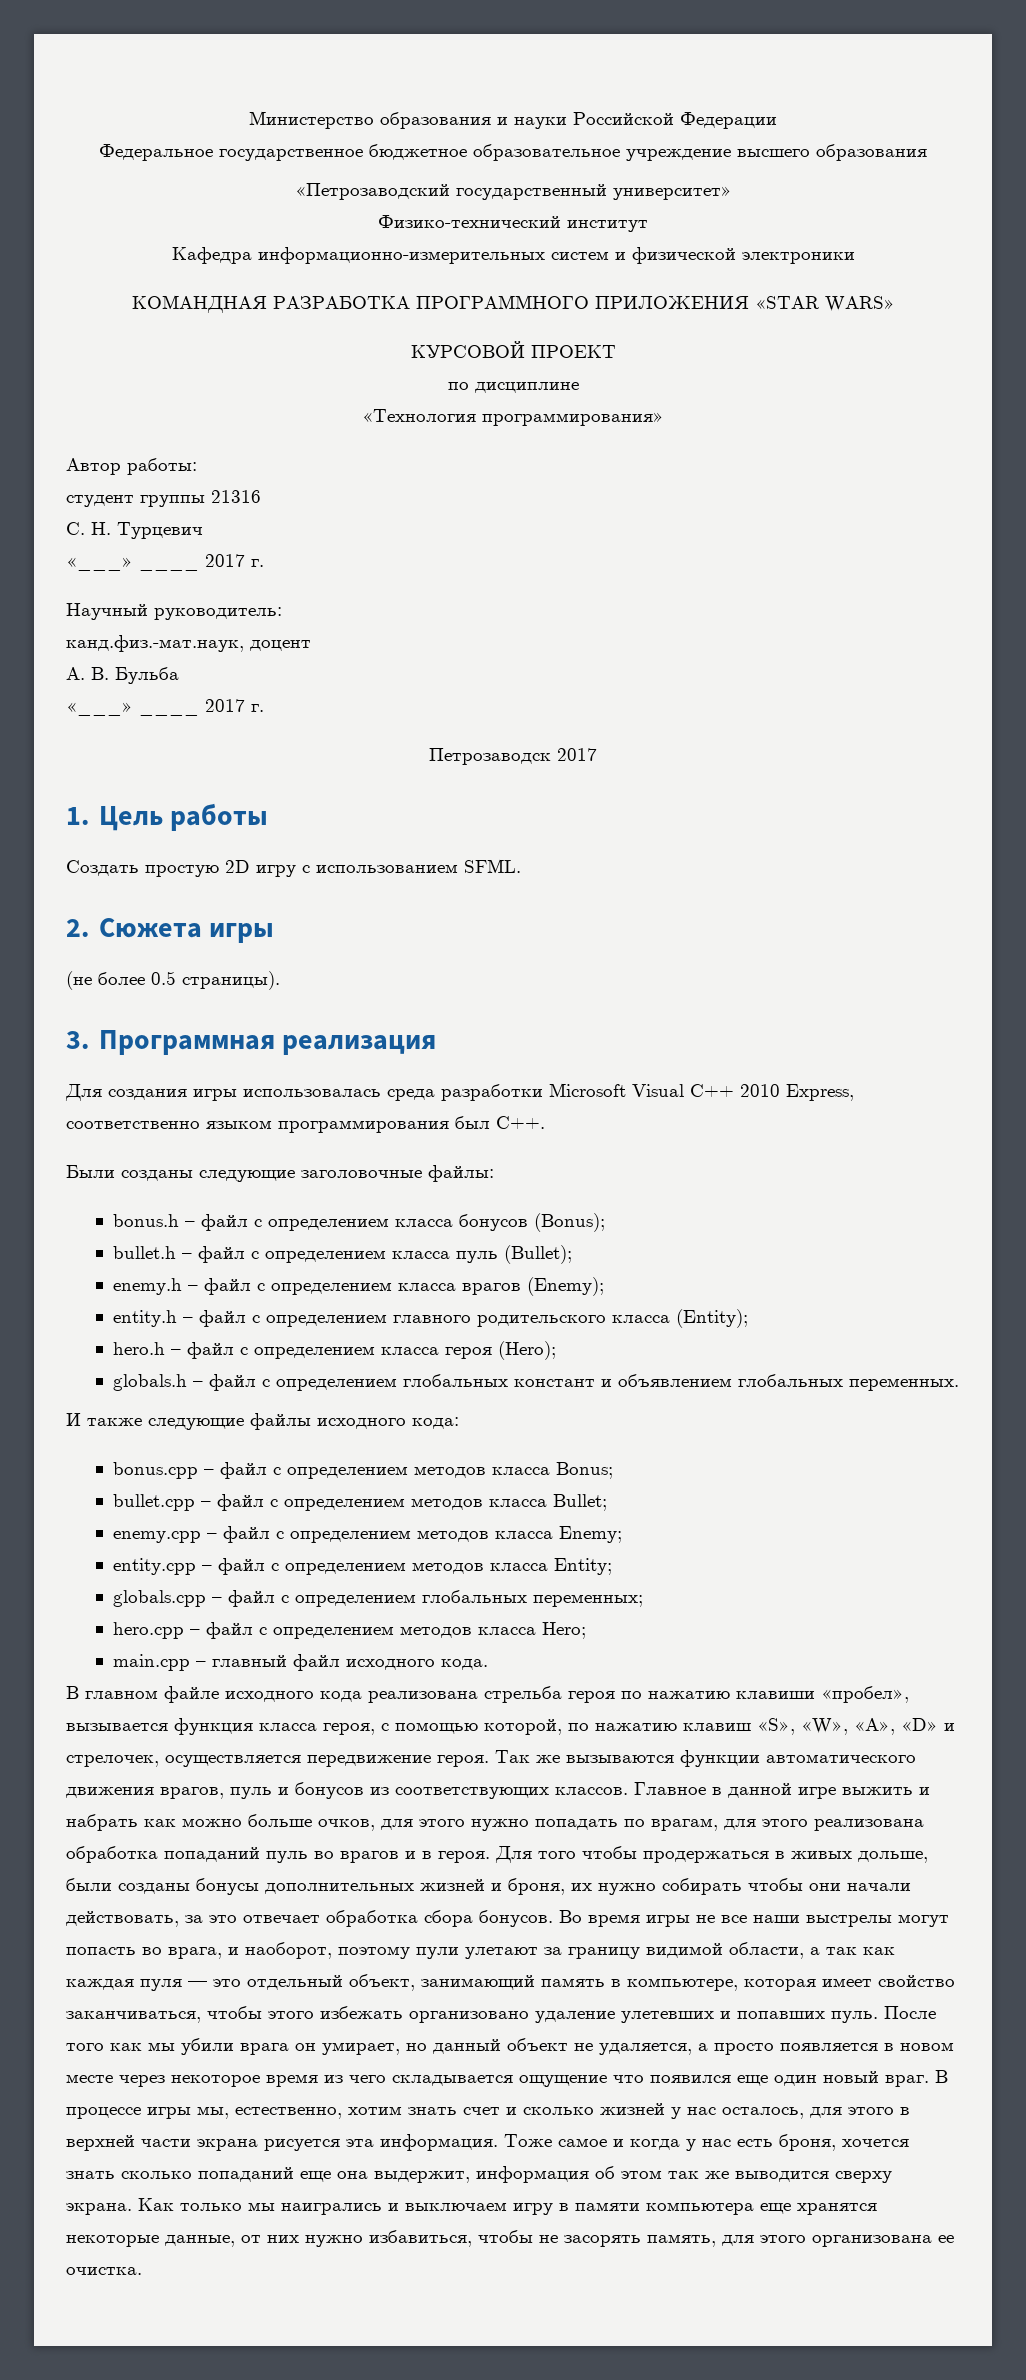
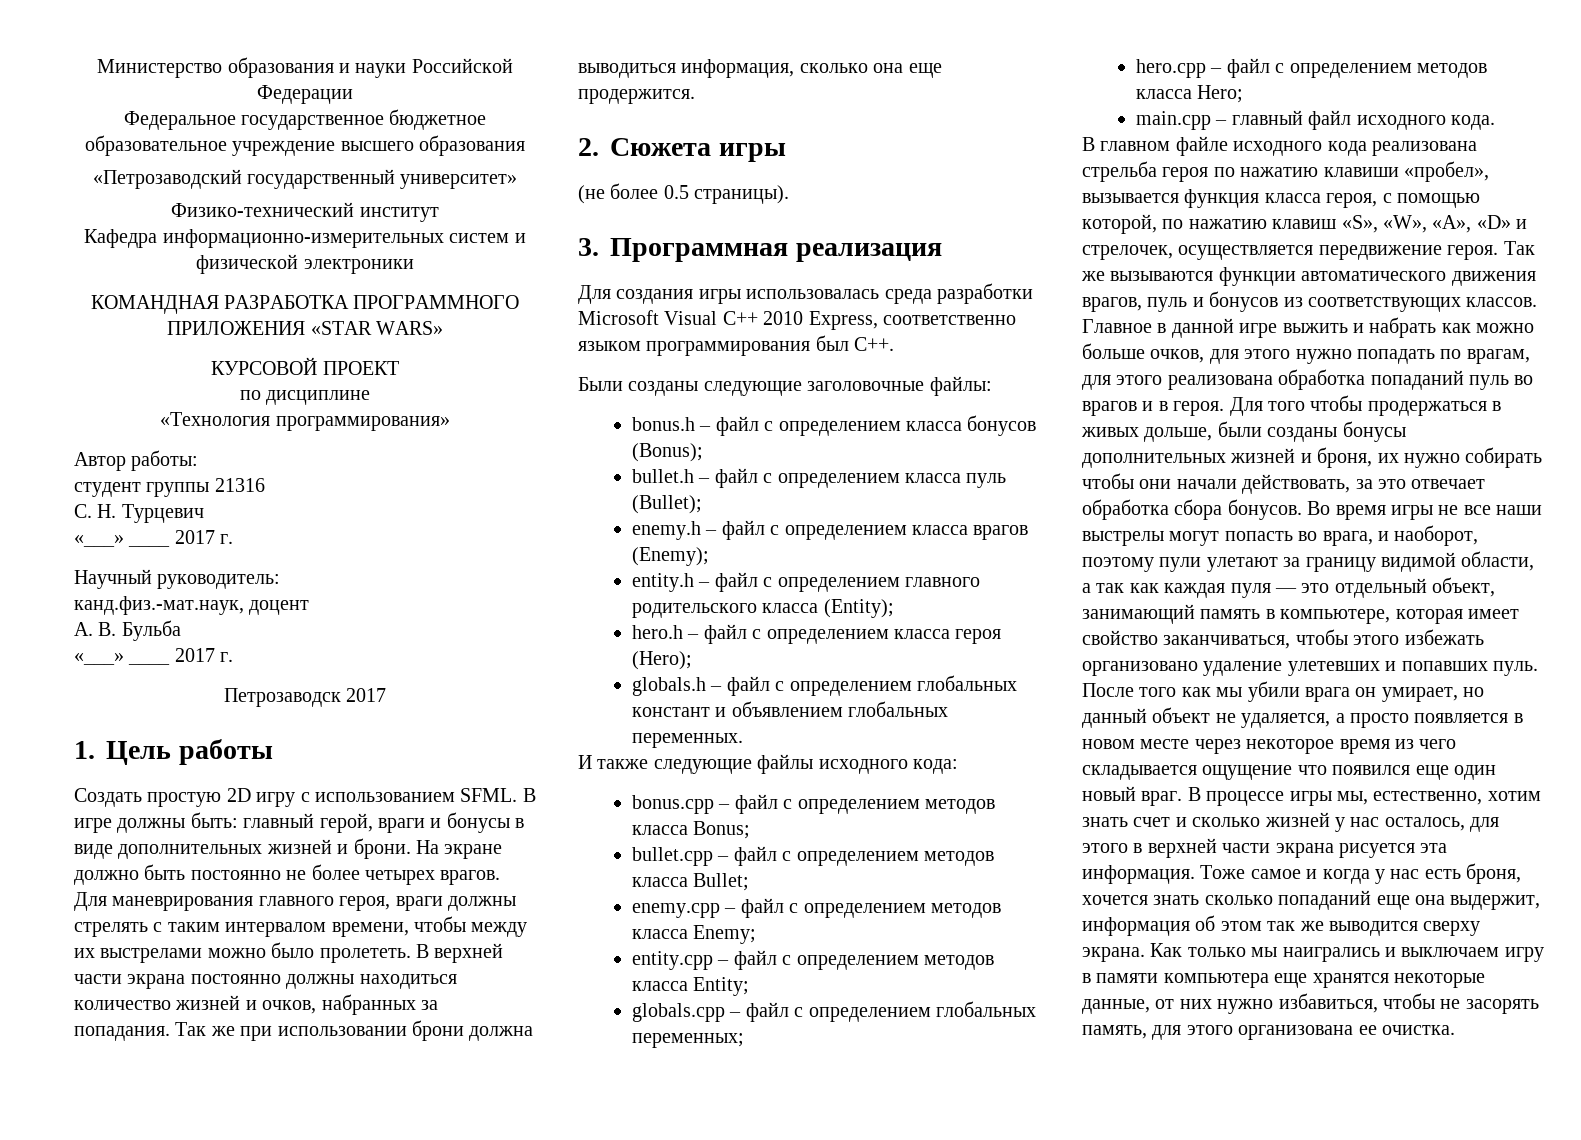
+ В игре должны быть: главный герой, враги и бонусы в виде дополнительных жизней и брони. На экране должно быть постоянно не более четырех врагов. Для маневрирования главного героя, враги должны стрелять с таким интервалом времени, чтобы между их выстрелами можно было пролететь. В верхней части экрана постоянно должны находиться количество жизней и очков, набранных за попадания. Так же при использовании брони должна выводиться информация, сколько она еще продержится.

